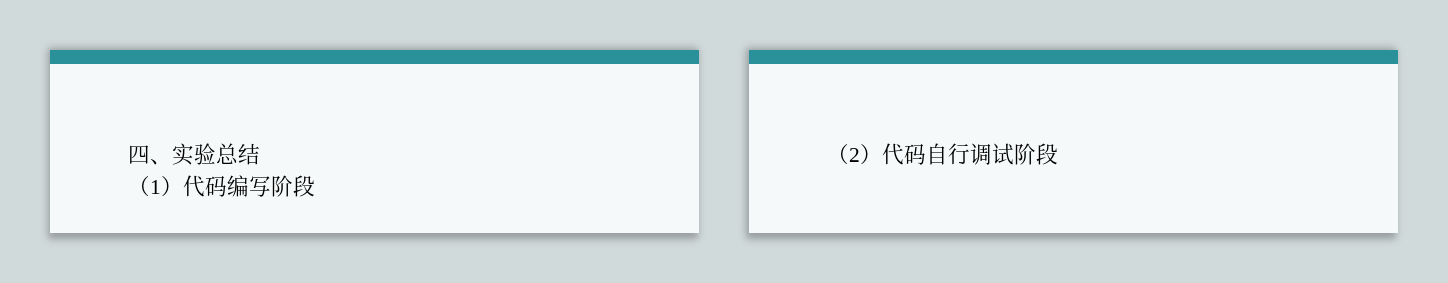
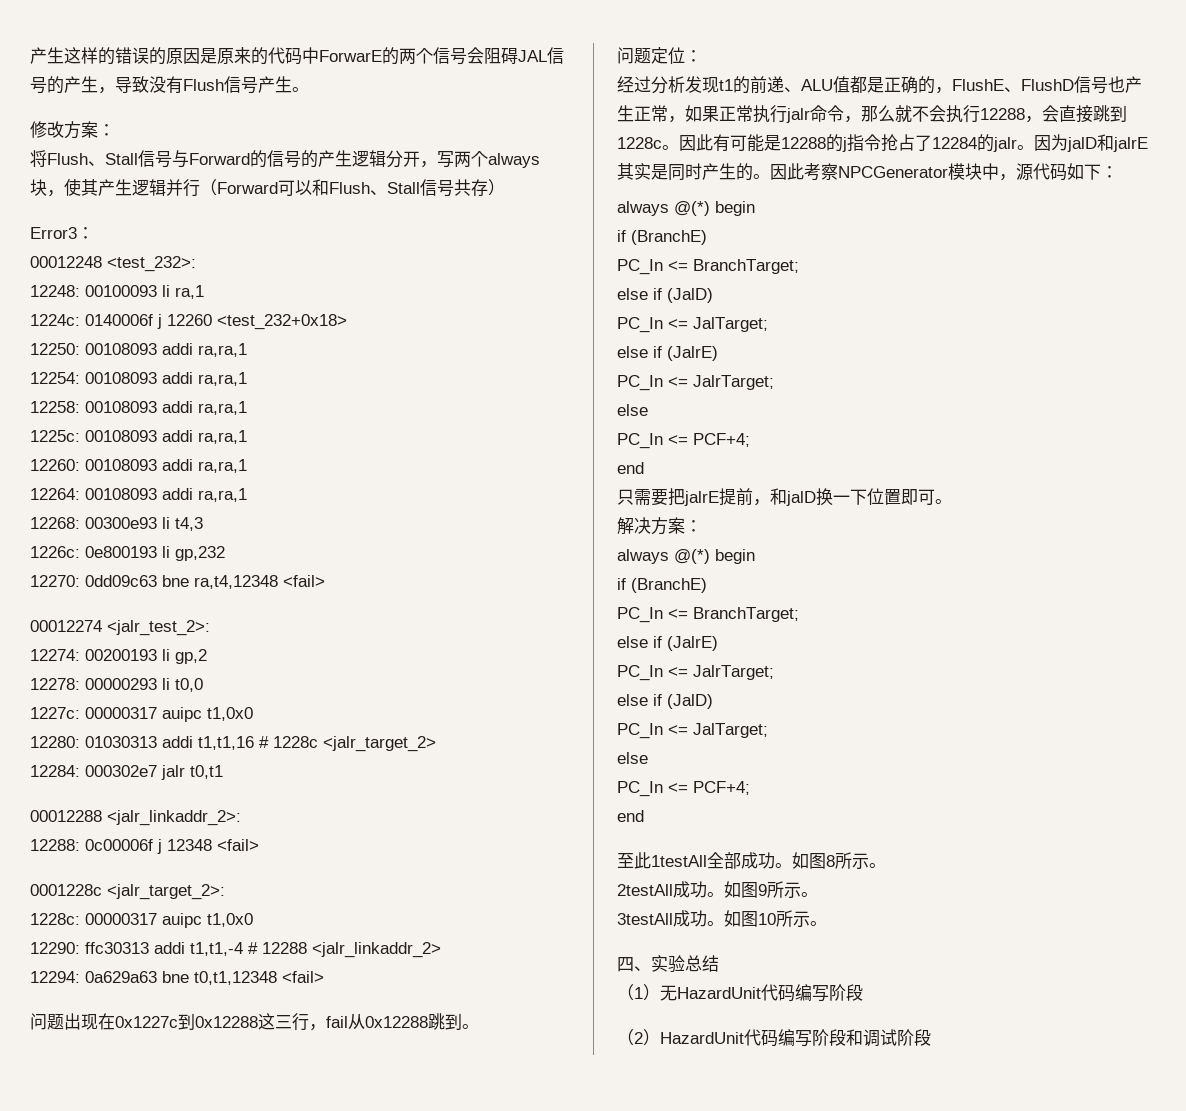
+ 产生这样的错误的原因是原来的代码中ForwarE的两个信号会阻碍JAL信号的产生，导致没有Flush信号产生。
+ 修改方案：
+ 将Flush、Stall信号与Forward的信号的产生逻辑分开，写两个always块，使其产生逻辑并行（Forward可以和Flush、Stall信号共存）
+ Error3：
+ 00012248 <test_232>:
+ 12248: 00100093 li ra,1
+ 1224c: 0140006f j 12260 <test_232+0x18>
+ 12250: 00108093 addi ra,ra,1
+ 12254: 00108093 addi ra,ra,1
+ 12258: 00108093 addi ra,ra,1
+ 1225c: 00108093 addi ra,ra,1
+ 12260: 00108093 addi ra,ra,1
+ 12264: 00108093 addi ra,ra,1
+ 12268: 00300e93 li t4,3
+ 1226c: 0e800193 li gp,232
+ 12270: 0dd09c63 bne ra,t4,12348 <fail>
+ 00012274 <jalr_test_2>:
+ 12274: 00200193 li gp,2
+ 12278: 00000293 li t0,0
+ 1227c: 00000317 auipc t1,0x0
+ 12280: 01030313 addi t1,t1,16 # 1228c <jalr_target_2>
+ 12284: 000302e7 jalr t0,t1
+ 00012288 <jalr_linkaddr_2>:
+ 12288: 0c00006f j 12348 <fail>
+ 0001228c <jalr_target_2>:
+ 1228c: 00000317 auipc t1,0x0
+ 12290: ffc30313 addi t1,t1,-4 # 12288 <jalr_linkaddr_2>
+ 12294: 0a629a63 bne t0,t1,12348 <fail>
+ 问题出现在0x1227c到0x12288这三行，fail从0x12288跳到。
+ 问题定位：
+ 经过分析发现t1的前递、ALU值都是正确的，FlushE、FlushD信号也产生正常，如果正常执行jalr命令，那么就不会执行12288，会直接跳到1228c。因此有可能是12288的j指令抢占了12284的jalr。因为jalD和jalrE其实是同时产生的。因此考察NPCGenerator模块中，源代码如下：
+ always @(*) begin
+ if (BranchE)
+ PC_In <= BranchTarget;
+ else if (JalD)
+ PC_In <= JalTarget;
+ else if (JalrE)
+ PC_In <= JalrTarget;
+ else
+ PC_In <= PCF+4;
+ end
+ 只需要把jalrE提前，和jalD换一下位置即可。
+ 解决方案：
+ always @(*) begin
+ if (BranchE)
+ PC_In <= BranchTarget;
+ else if (JalrE)
+ PC_In <= JalrTarget;
+ else if (JalD)
+ PC_In <= JalTarget;
+ else
+ PC_In <= PCF+4;
+ end
+ 至此1testAll全部成功。如图8所示。
+ 2testAll成功。如图9所示。
+ 3testAll成功。如图10所示。
- （1）代码编写阶段
+ （1）无HazardUnit代码编写阶段
- （2）代码自行调试阶段
+ （2）HazardUnit代码编写阶段和调试阶段

